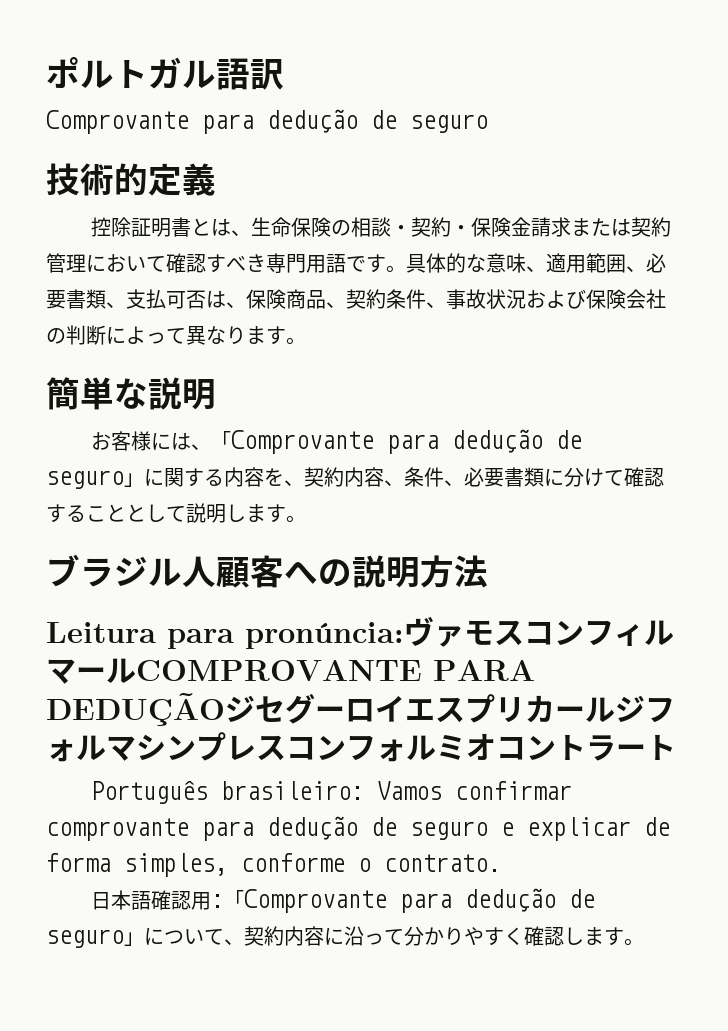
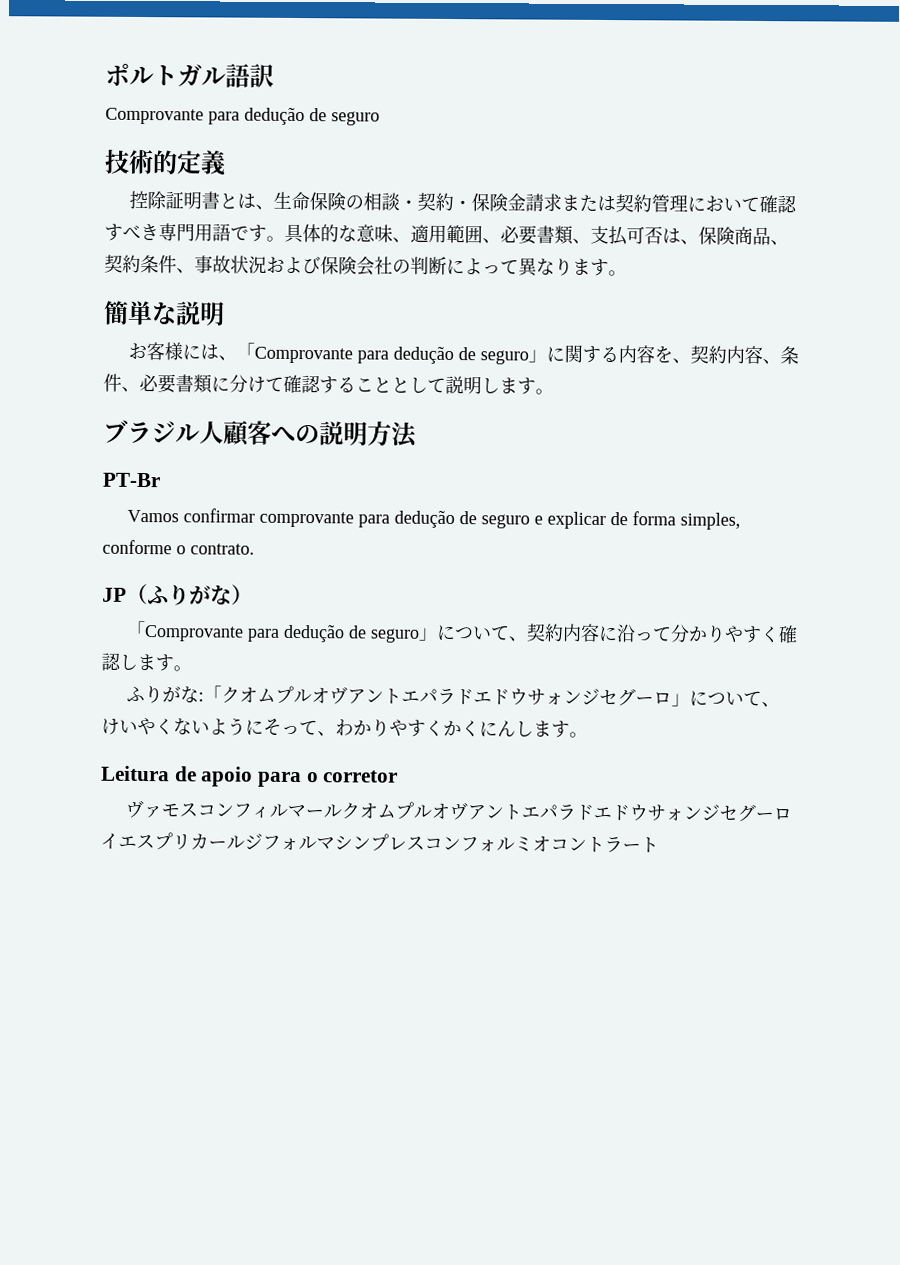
- Leitura para pronúncia:ヴァモスコンフィルマールCOMPROVANTE PARA DEDUÇÃOジセグーロイエスプリカールジフォルマシンプレスコンフォルミオコントラート
+ PT-Br
+ Vamos confirmar comprovante para dedução de seguro e explicar de forma simples, conforme o contrato.
+ JP（ふりがな）
+ 「Comprovante para dedução de seguro」について、契約内容に沿って分かりやすく確認します。
+ ふりがな:「クオムプルオヴアントエパラドエドウサォンジセグーロ」について、けいやくないようにそって、わかりやすくかくにんします。
+ Leitura de apoio para o corretor
+ ヴァモスコンフィルマールクオムプルオヴアントエパラドエドウサォンジセグーロイエスプリカールジフォルマシンプレスコンフォルミオコントラート
- Português brasileiro: Vamos confirmar comprovante para dedução de seguro e explicar de forma simples, conforme o contrato.
- 日本語確認用:「Comprovante para dedução de seguro」について、契約内容に沿って分かりやすく確認します。

